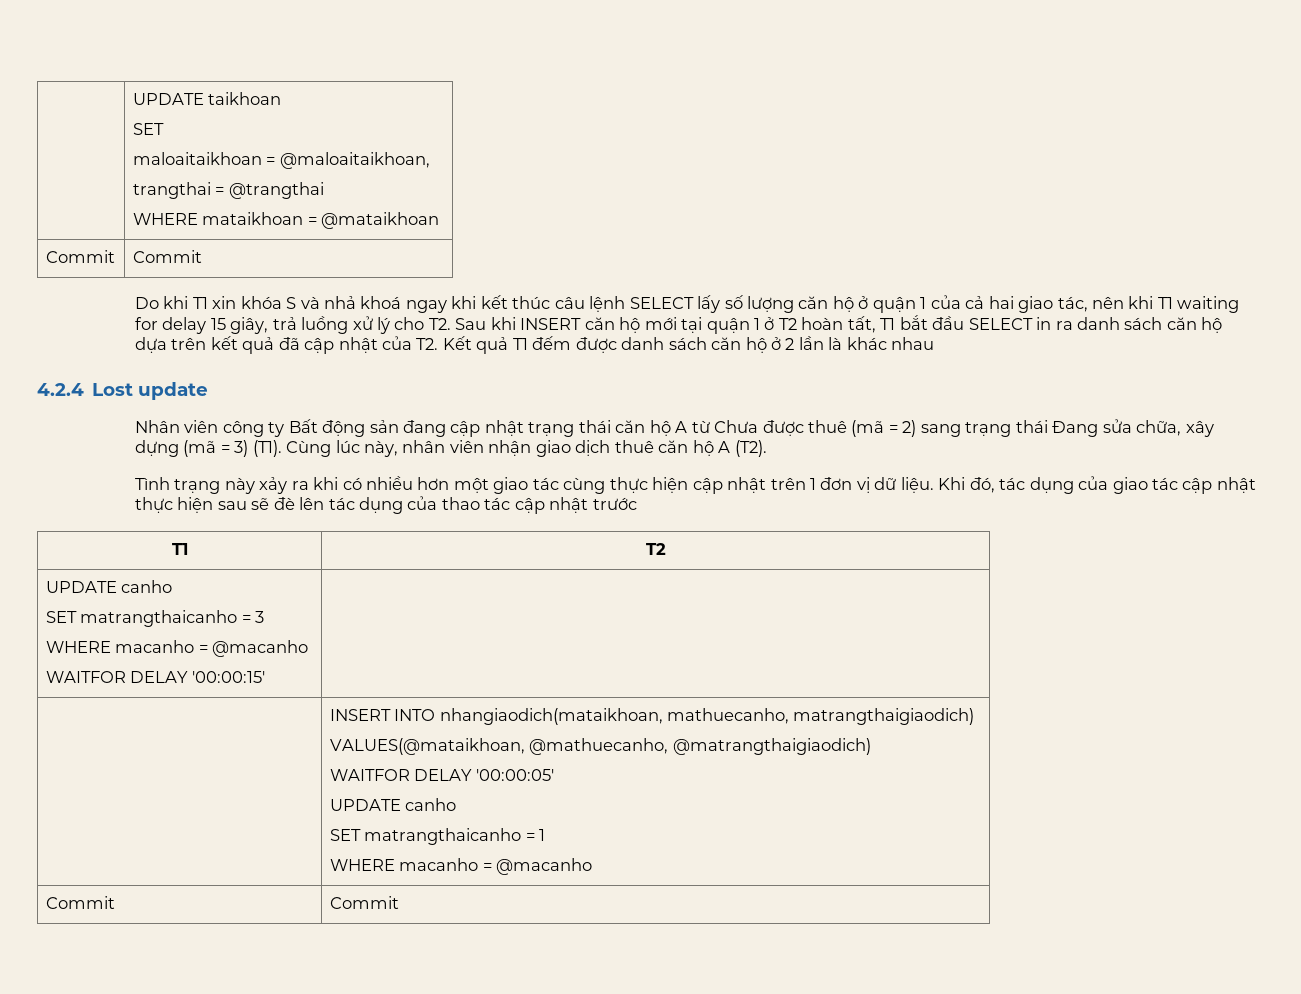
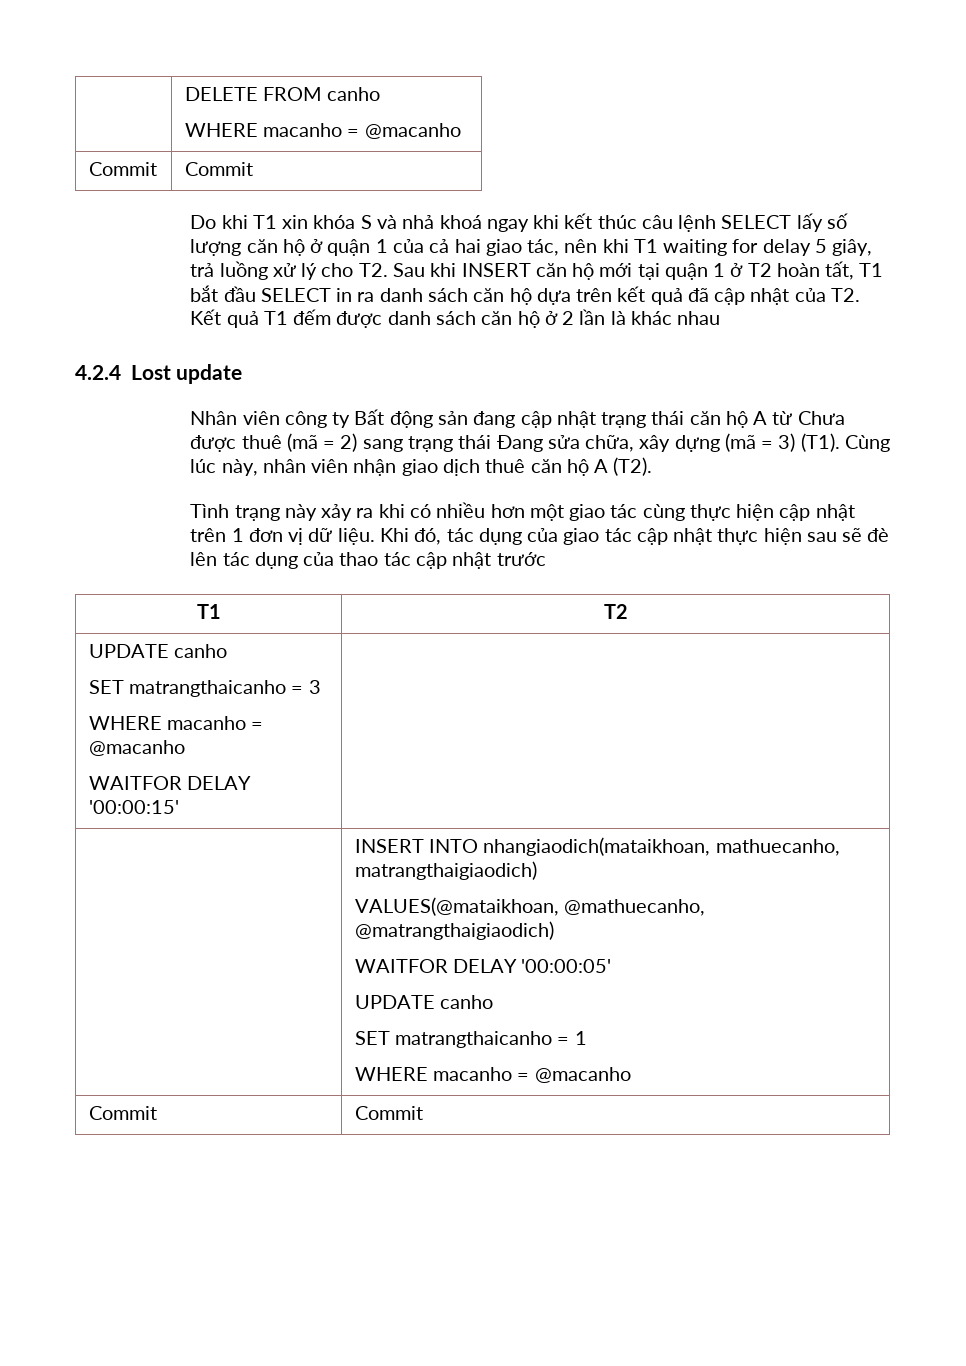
- | UPDATE taikhoan
- SET
- maloaitaikhoan = @maloaitaikhoan,
- trangthai = @trangthai
- WHERE mataikhoan = @mataikhoan
+ | DELETE FROM canho
+ WHERE macanho = @macanho
- Do khi T1 xin khóa S và nhả khoá ngay khi kết thúc câu lệnh SELECT lấy số lượng căn hộ ở quận 1 của cả hai giao tác, nên khi T1 waiting for delay 15 giây, trả luồng xử lý cho T2. Sau khi INSERT căn hộ mới tại quận 1 ở T2 hoàn tất, T1 bắt đầu SELECT in ra danh sách căn hộ dựa trên kết quả đã cập nhật của T2. Kết quả T1 đếm được danh sách căn hộ ở 2 lần là khác nhau
+ Do khi T1 xin khóa S và nhả khoá ngay khi kết thúc câu lệnh SELECT lấy số lượng căn hộ ở quận 1 của cả hai giao tác, nên khi T1 waiting for delay 5 giây, trả luồng xử lý cho T2. Sau khi INSERT căn hộ mới tại quận 1 ở T2 hoàn tất, T1 bắt đầu SELECT in ra danh sách căn hộ dựa trên kết quả đã cập nhật của T2. Kết quả T1 đếm được danh sách căn hộ ở 2 lần là khác nhau

